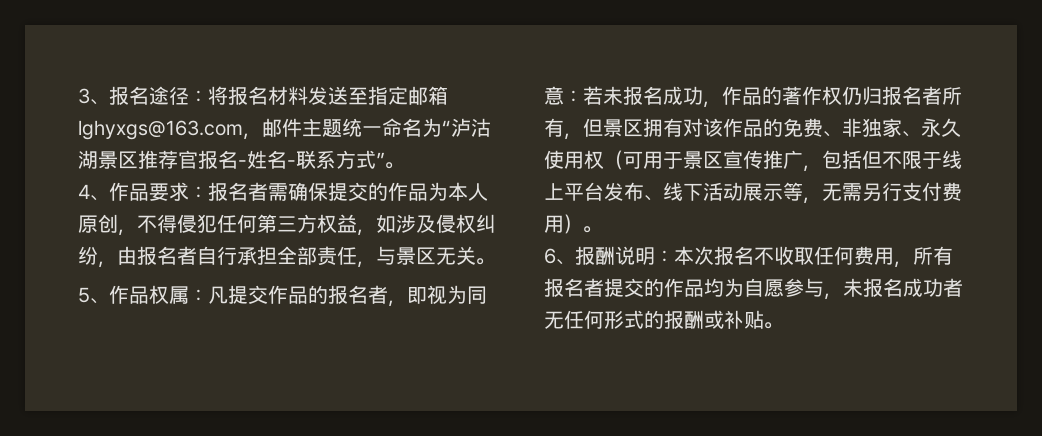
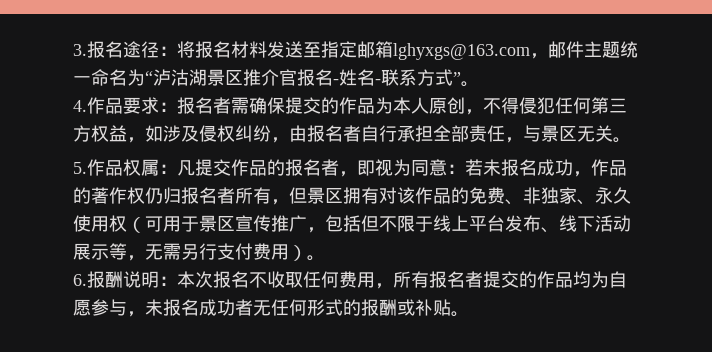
- 3、报名途径：将报名材料发送至指定邮箱lghyxgs@163.com，邮件主题统一命名为“泸沽湖景区推荐官报名-姓名-联系方式”。
+ 3.报名途径：将报名材料发送至指定邮箱lghyxgs@163.com，邮件主题统一命名为“泸沽湖景区推介官报名-姓名-联系方式”。
- 4、作品要求：报名者需确保提交的作品为本人原创，不得侵犯任何第三方权益，如涉及侵权纠纷，由报名者自行承担全部责任，与景区无关。
+ 4.作品要求：报名者需确保提交的作品为本人原创，不得侵犯任何第三方权益，如涉及侵权纠纷，由报名者自行承担全部责任，与景区无关。
- 5、作品权属：凡提交作品的报名者，即视为同意：若未报名成功，作品的著作权仍归报名者所有，但景区拥有对该作品的免费、非独家、永久使用权（可用于景区宣传推广，包括但不限于线上平台发布、线下活动展示等，无需另行支付费用）。
+ 5.作品权属：凡提交作品的报名者，即视为同意：若未报名成功，作品的著作权仍归报名者所有，但景区拥有对该作品的免费、非独家、永久使用权（可用于景区宣传推广，包括但不限于线上平台发布、线下活动展示等，无需另行支付费用）。
- 6、报酬说明：本次报名不收取任何费用，所有报名者提交的作品均为自愿参与，未报名成功者无任何形式的报酬或补贴。
+ 6.报酬说明：本次报名不收取任何费用，所有报名者提交的作品均为自愿参与，未报名成功者无任何形式的报酬或补贴。

